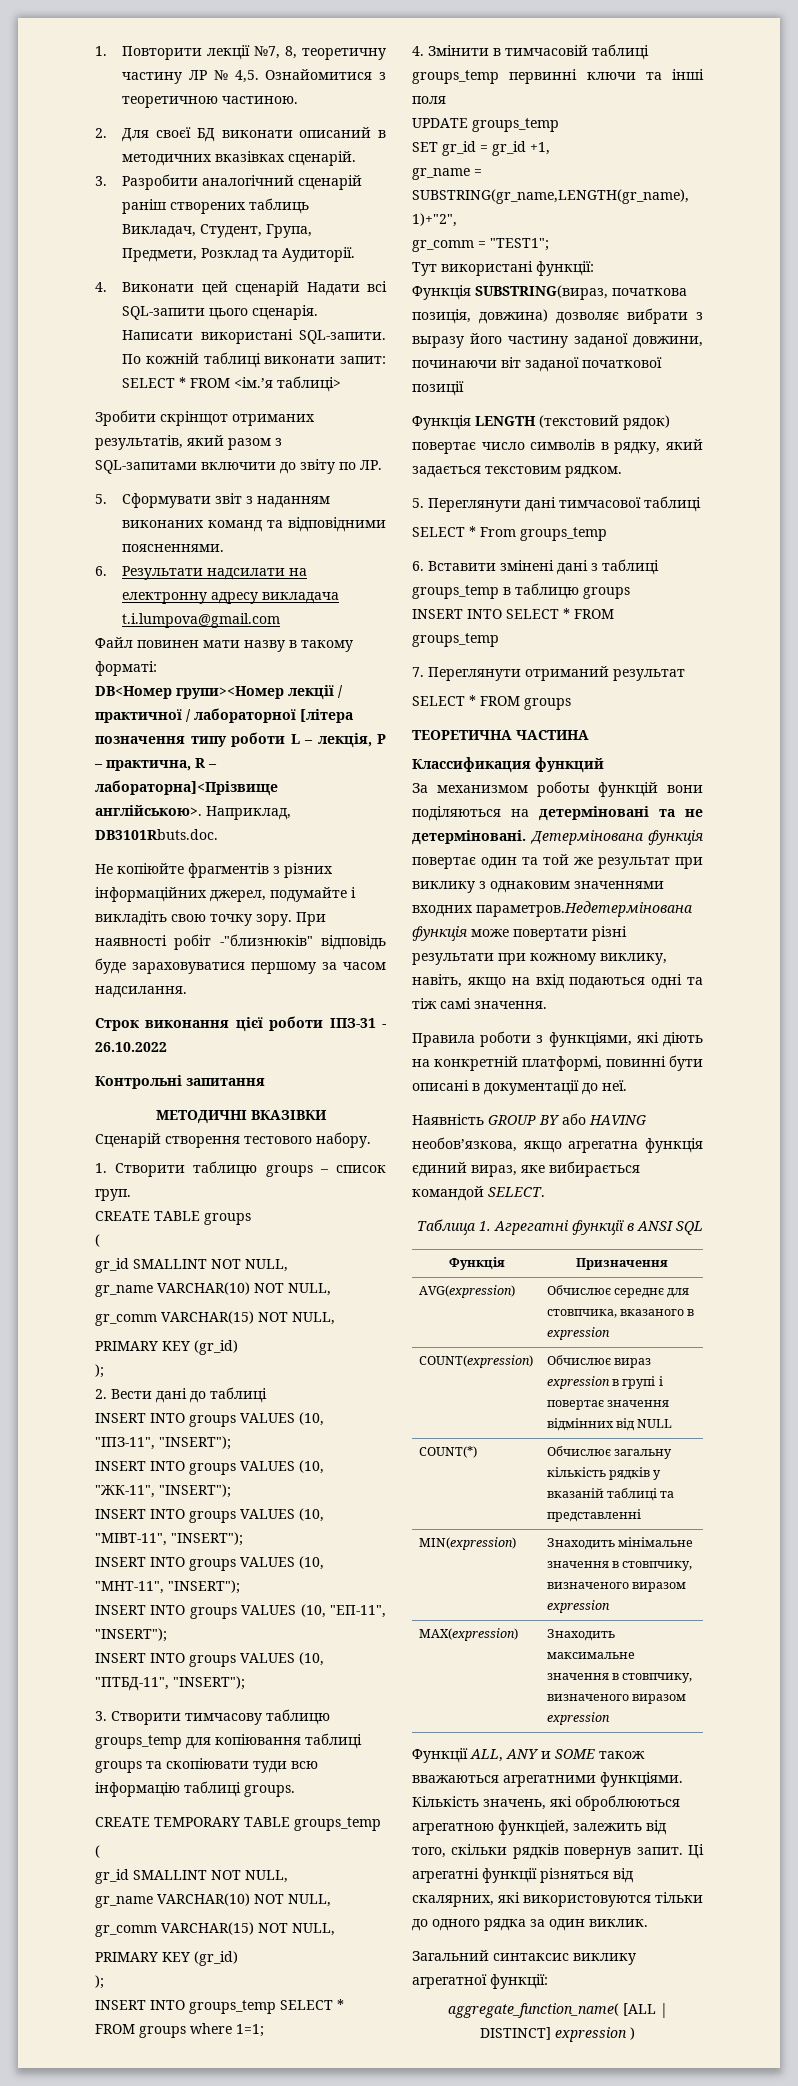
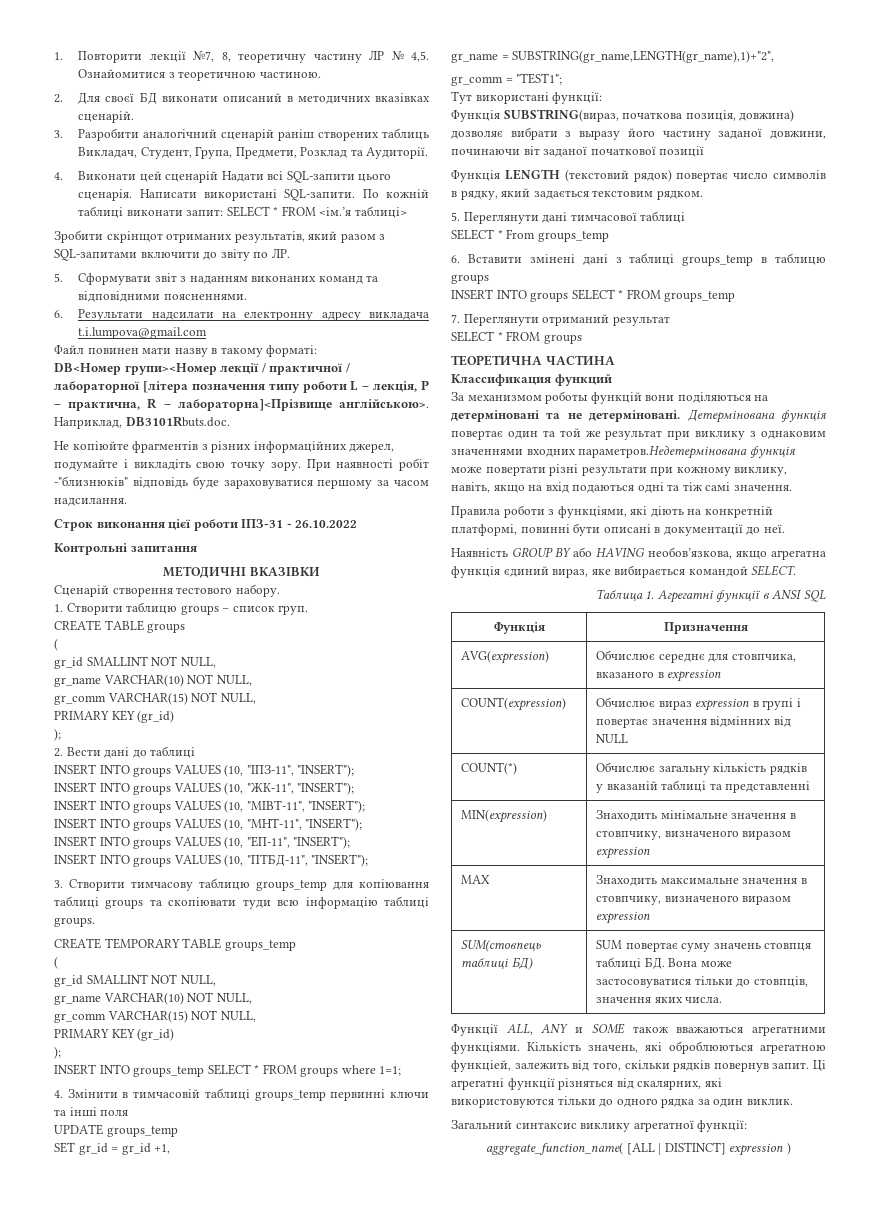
- INSERT INTO SELECT * FROM groups_temp
+ INSERT INTO groups SELECT * FROM groups_temp
- MAX(expression) | Знаходить максимальне значення в стовпчику, визначеного виразом expression
+ MAX | Знаходить максимальне значення в стовпчику, визначеного виразом expression
+ SUM(стовпець таблиці БД) | SUM повертає суму значень стовпця таблиці БД. Вона може застосовуватися тільки до стовпців, значення яких числа.

